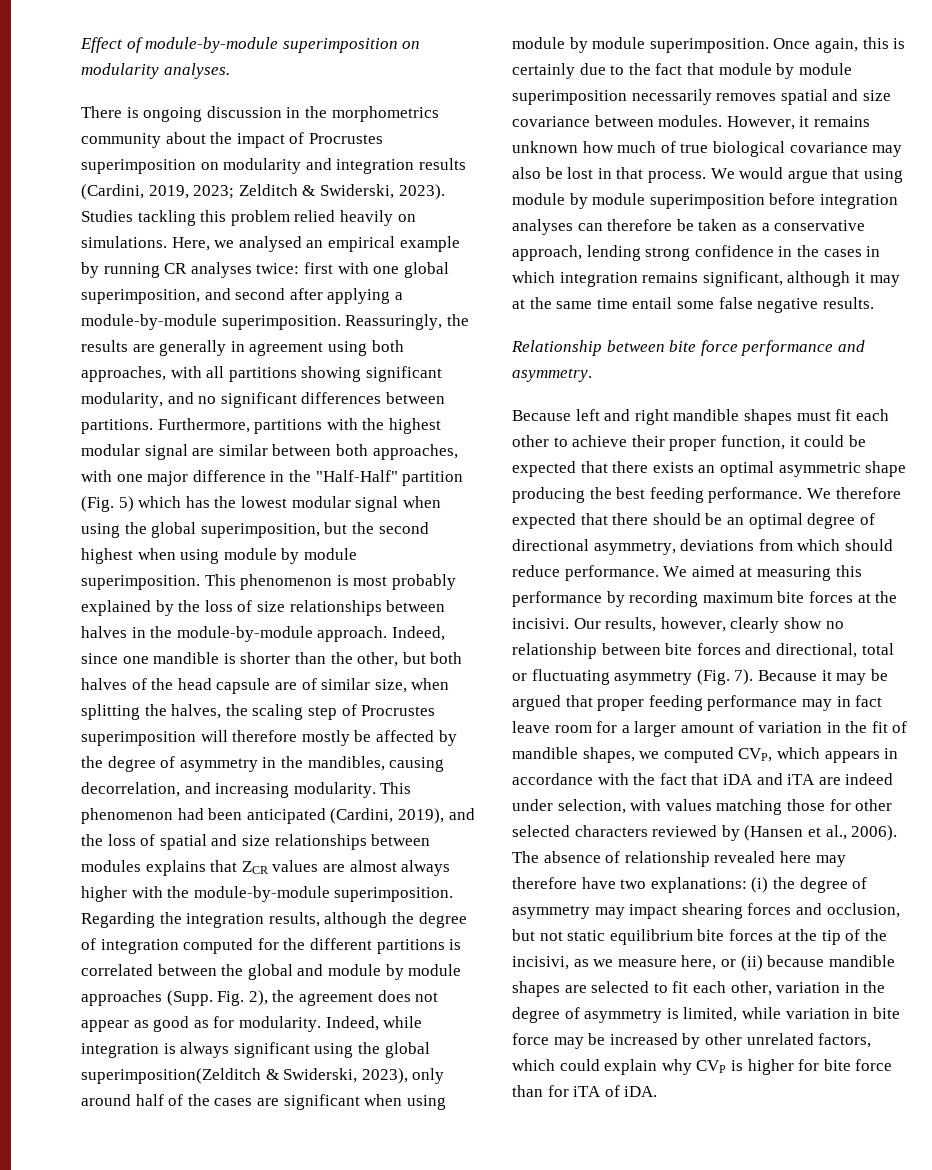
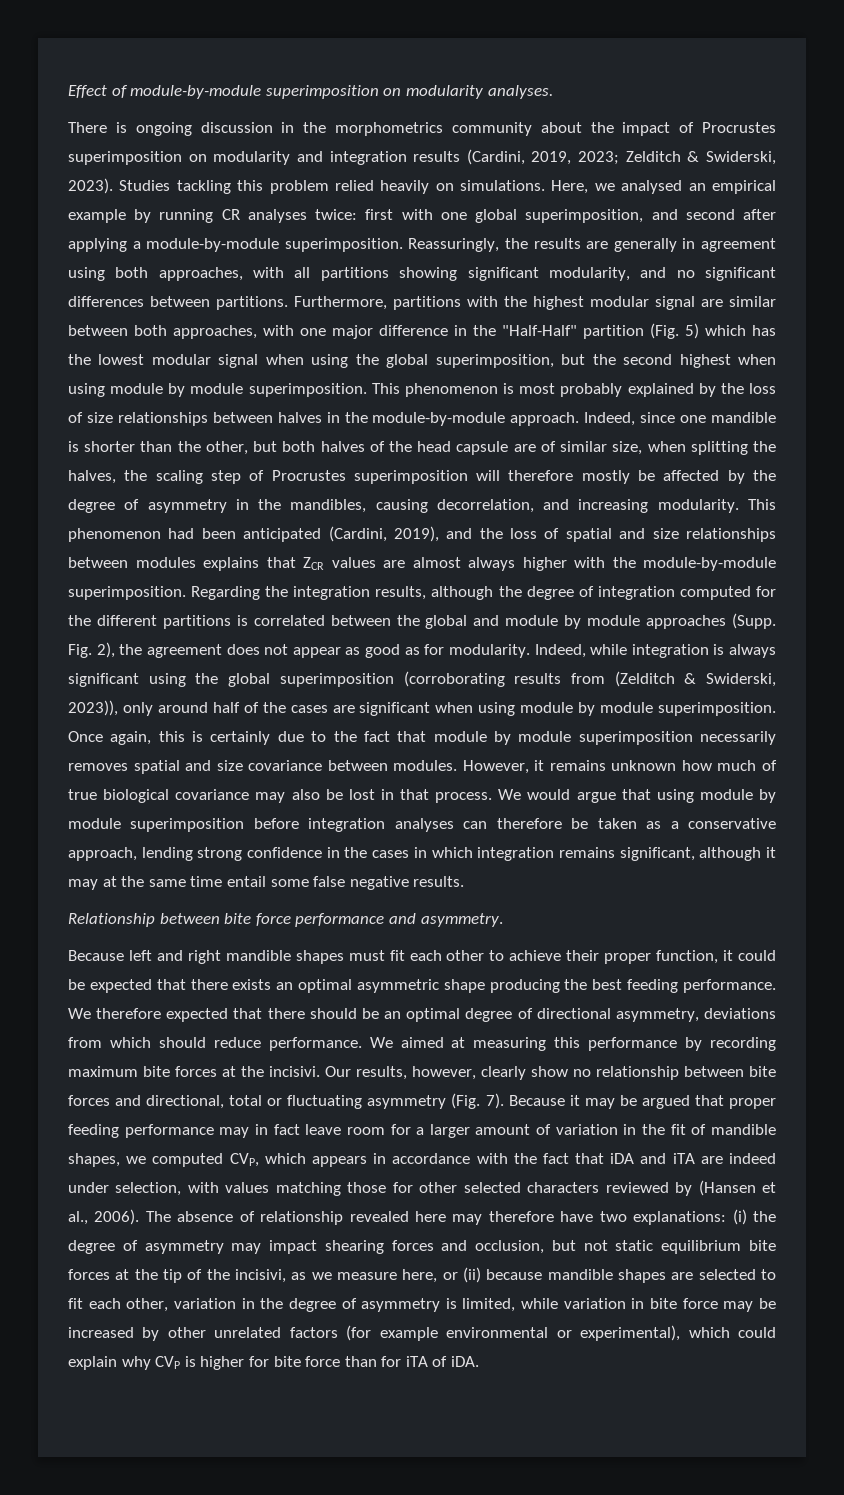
- Indeed, while integration is always significant using the global superimposition(Zelditch & Swiderski, 2023), only around half of the cases are significant when using module by module superimposition.
+ Indeed, while integration is always significant using the global superimposition (corroborating results from (Zelditch & Swiderski, 2023)), only around half of the cases are significant when using module by module superimposition.
- (i) the degree of asymmetry may impact shearing forces and occlusion, but not static equilibrium bite forces at the tip of the incisivi, as we measure here, or (ii) because mandible shapes are selected to fit each other, variation in the degree of asymmetry is limited, while variation in bite force may be increased by other unrelated factors, which could explain why CVP is higher for bite force than for iTA of iDA.
+ (i) the degree of asymmetry may impact shearing forces and occlusion, but not static equilibrium bite forces at the tip of the incisivi, as we measure here, or (ii) because mandible shapes are selected to fit each other, variation in the degree of asymmetry is limited, while variation in bite force may be increased by other unrelated factors (for example environmental or experimental), which could explain why CVP is higher for bite force than for iTA of iDA.

